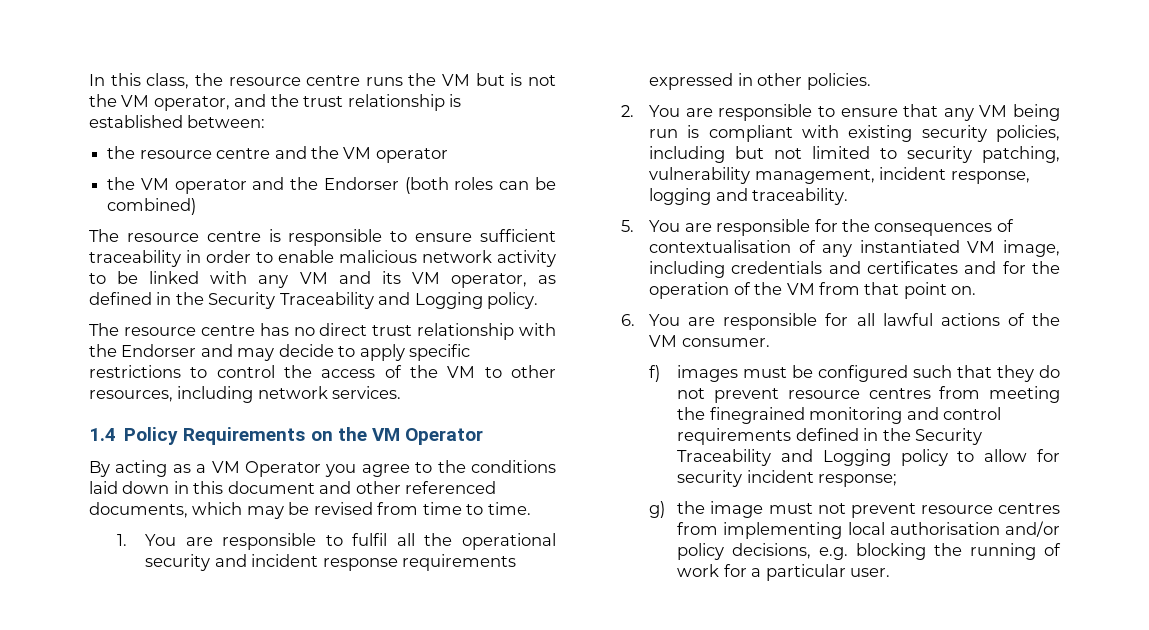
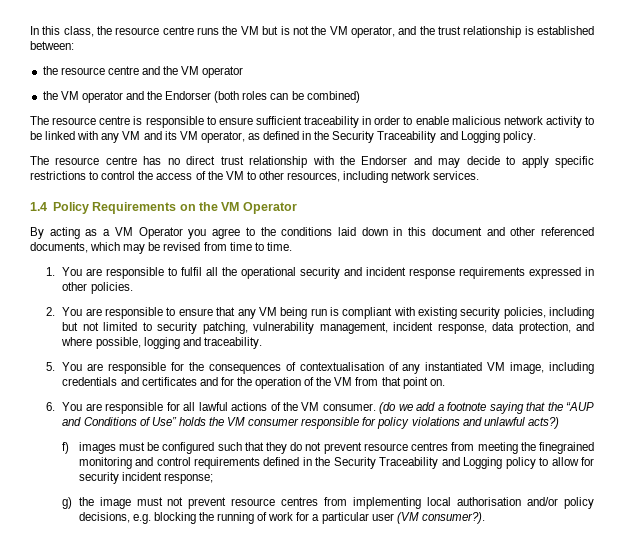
- 2. You are responsible to ensure that any VM being run is compliant with existing security policies, including but not limited to security patching, vulnerability management, incident response, logging and traceability.
+ 2. You are responsible to ensure that any VM being run is compliant with existing security policies, including but not limited to security patching, vulnerability management, incident response, data protection, and where possible, logging and traceability.
+ (do we add a footnote saying that the “AUP and Conditions of Use” holds the VM consumer responsible for policy violations and unlawful acts?)
- g) the image must not prevent resource centres from implementing local authorisation and/or policy decisions, e.g. blocking the running of work for a particular user.
+ g) the image must not prevent resource centres from implementing local authorisation and/or policy decisions, e.g. blocking the running of work for a particular user (VM consumer?).

